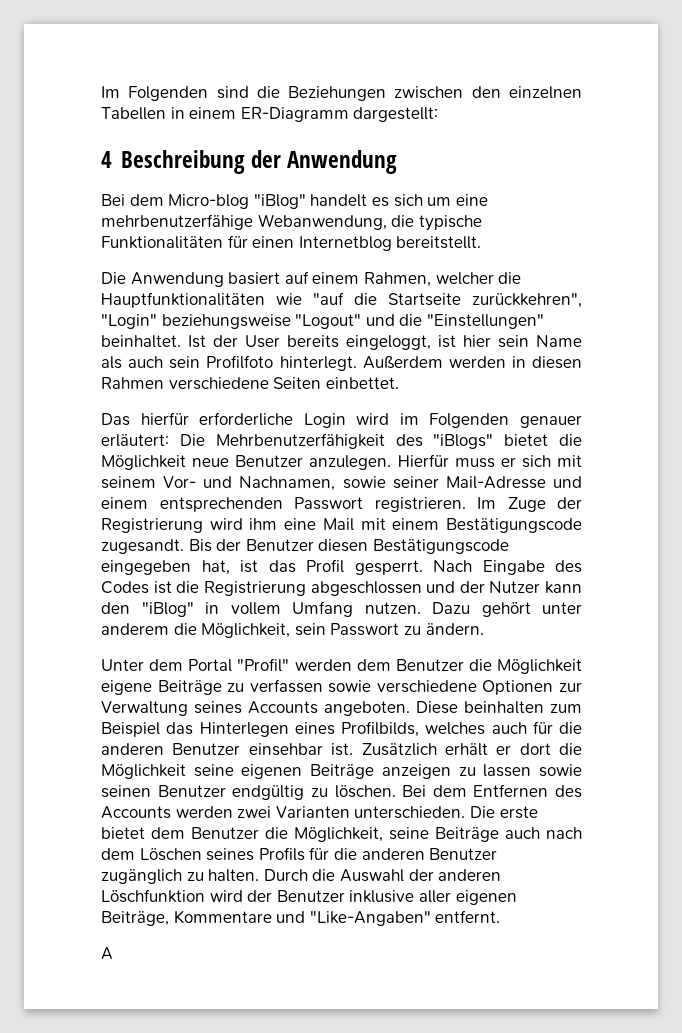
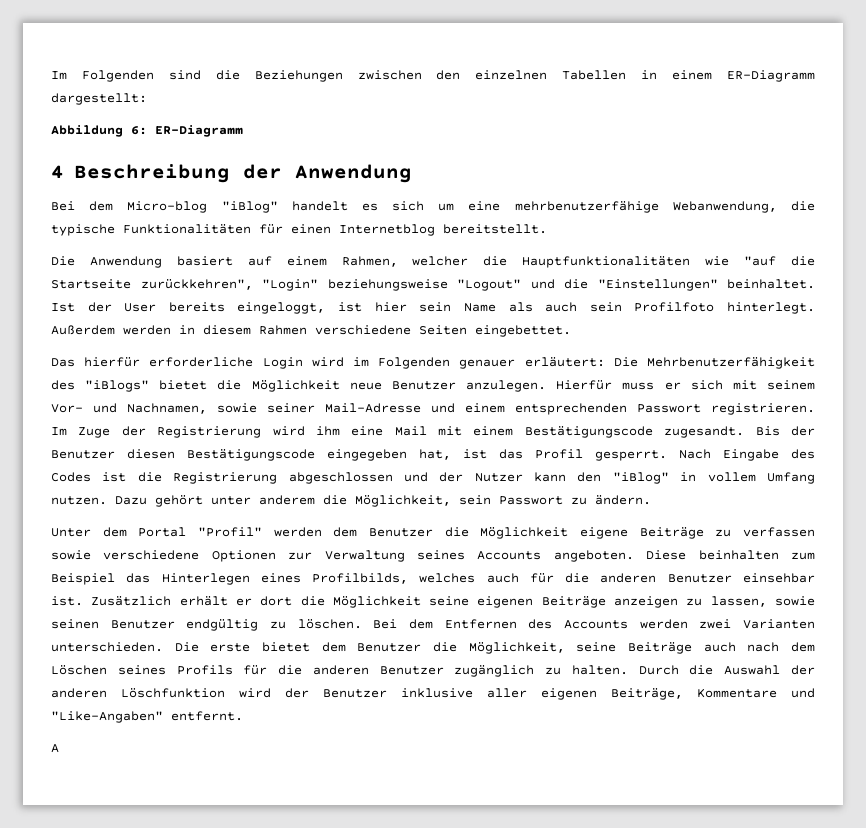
+ Abbildung 6: ER-Diagramm
- Außerdem werden in diesen Rahmen verschiedene Seiten einbettet.
+ Außerdem werden in diesem Rahmen verschiedene Seiten eingebettet.
- Zusätzlich erhält er dort die Möglichkeit seine eigenen Beiträge anzeigen zu lassen sowie seinen Benutzer endgültig zu löschen.
+ Zusätzlich erhält er dort die Möglichkeit seine eigenen Beiträge anzeigen zu lassen, sowie seinen Benutzer endgültig zu löschen.

